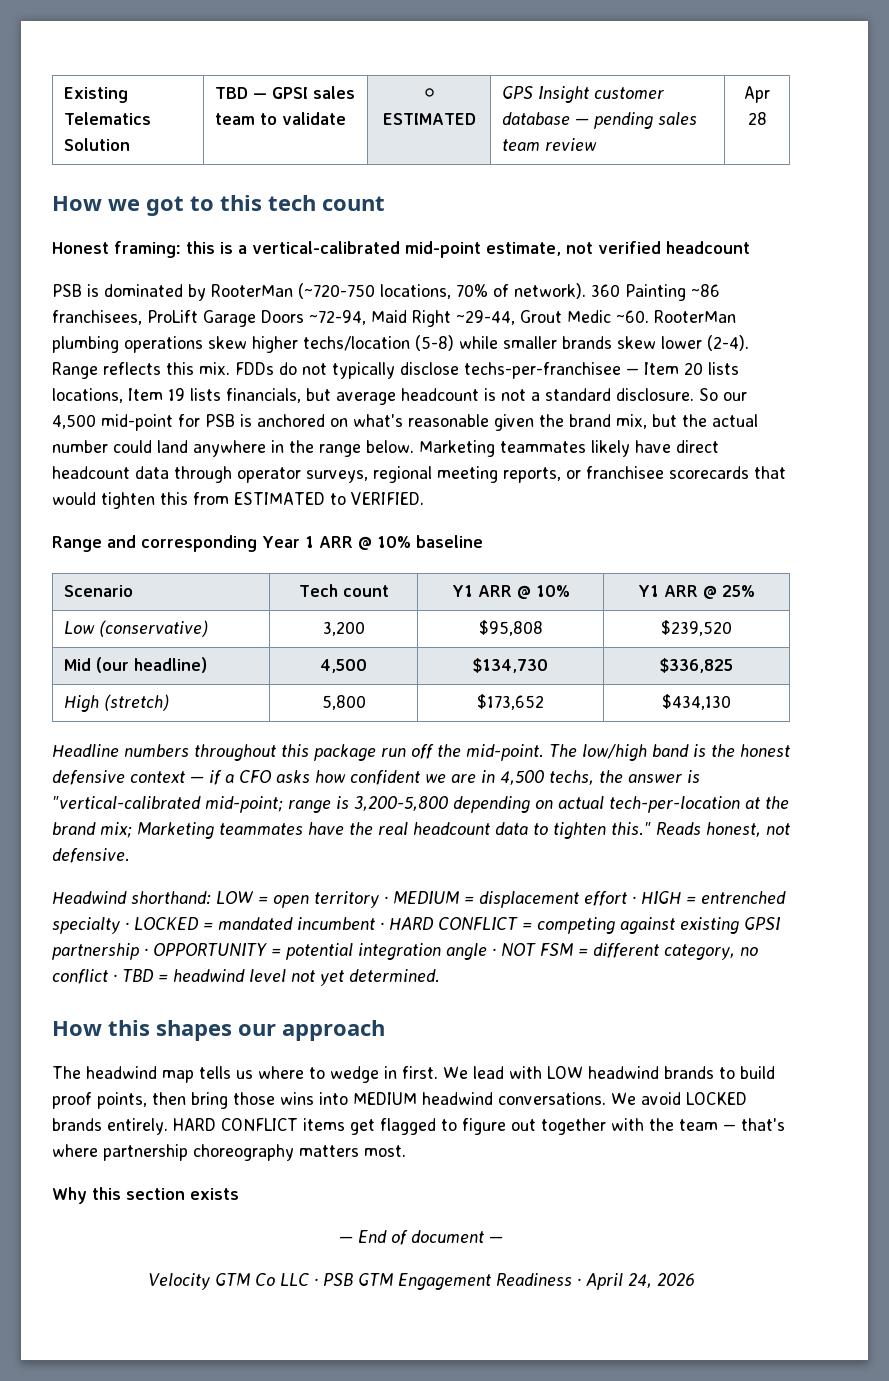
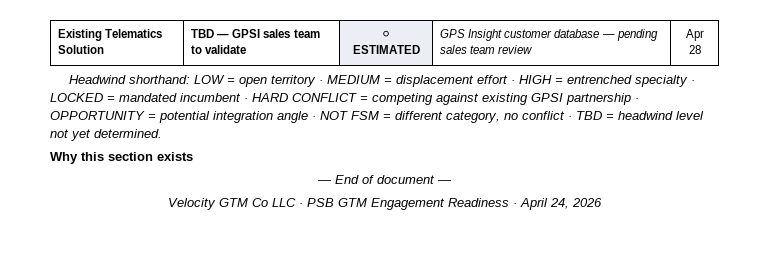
- How we got to this tech count
- Honest framing: this is a vertical-calibrated mid-point estimate, not verified headcount
- PSB is dominated by RooterMan (~720-750 locations, 70% of network). 360 Painting ~86 franchisees, ProLift Garage Doors ~72-94, Maid Right ~29-44, Grout Medic ~60. RooterMan plumbing operations skew higher techs/location (5-8) while smaller brands skew lower (2-4). Range reflects this mix. FDDs do not typically disclose techs-per-franchisee — Item 20 lists locations, Item 19 lists financials, but average headcount is not a standard disclosure. So our 4,500 mid-point for PSB is anchored on what's reasonable given the brand mix, but the actual number could land anywhere in the range below. Marketing teammates likely have direct headcount data through operator surveys, regional meeting reports, or franchisee scorecards that would tighten this from ESTIMATED to VERIFIED.
- Range and corresponding Year 1 ARR @ 10% baseline
- Scenario | Tech count | Y1 ARR @ 10% | Y1 ARR @ 25%
- Low (conservative) | 3,200 | $95,808 | $239,520
- Mid (our headline) | 4,500 | $134,730 | $336,825
- High (stretch) | 5,800 | $173,652 | $434,130
- Headline numbers throughout this package run off the mid-point. The low/high band is the honest defensive context — if a CFO asks how confident we are in 4,500 techs, the answer is "vertical-calibrated mid-point; range is 3,200-5,800 depending on actual tech-per-location at the brand mix; Marketing teammates have the real headcount data to tighten this." Reads honest, not defensive.
- How this shapes our approach
- The headwind map tells us where to wedge in first. We lead with LOW headwind brands to build proof points, then bring those wins into MEDIUM headwind conversations. We avoid LOCKED brands entirely. HARD CONFLICT items get flagged to figure out together with the team — that's where partnership choreography matters most.

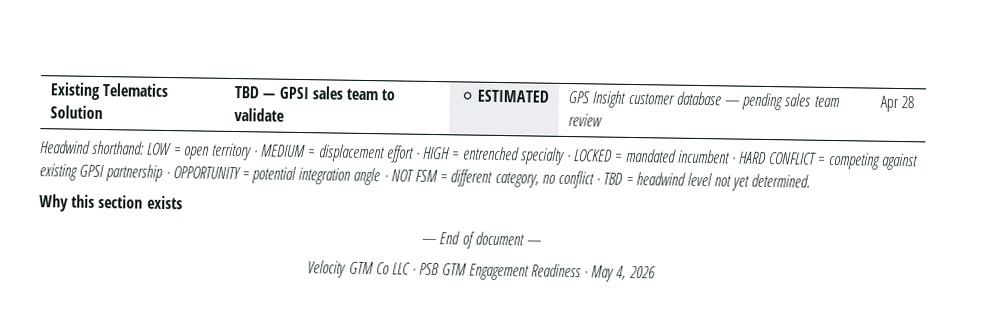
- Velocity GTM Co LLC · PSB GTM Engagement Readiness · April 24, 2026
+ Velocity GTM Co LLC · PSB GTM Engagement Readiness · May 4, 2026

